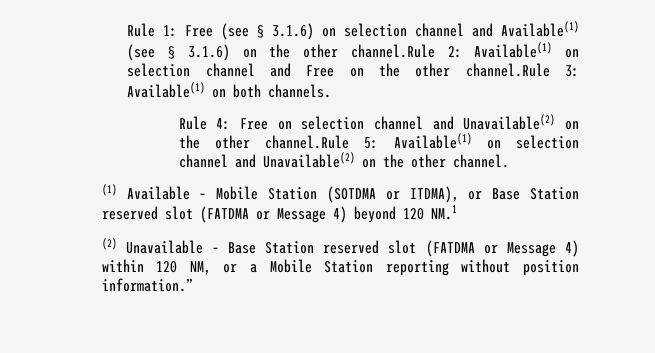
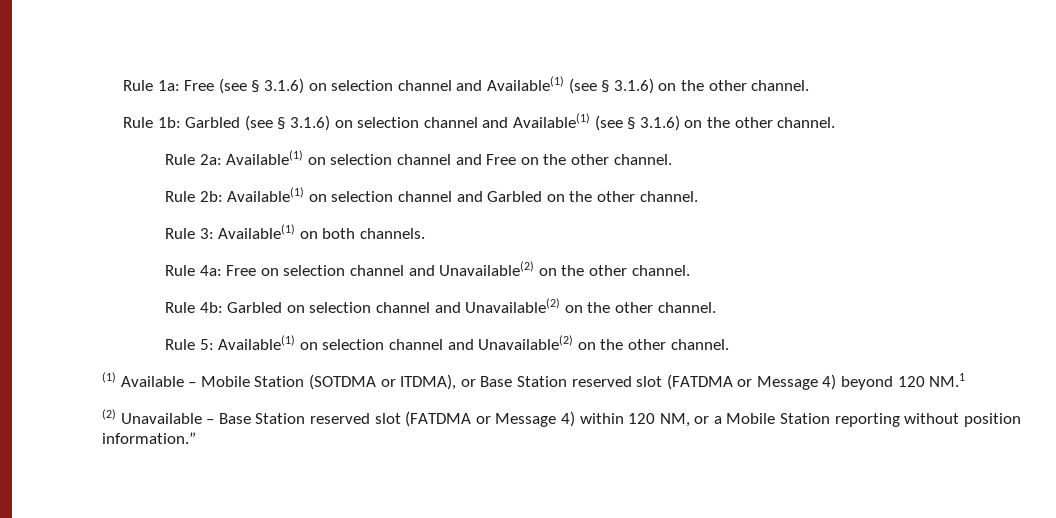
- Rule 1: Free (see § 3.1.6) on selection channel and Available(1) (see § 3.1.6) on the other channel.Rule 2: Available(1) on selection channel and Free on the other channel.Rule 3: Available(1) on both channels.
+ Rule 1a: Free (see § 3.1.6) on selection channel and Available(1) (see § 3.1.6) on the other channel.
+ Rule 1b: Garbled (see § 3.1.6) on selection channel and Available(1) (see § 3.1.6) on the other channel.
+ Rule 2a: Available(1) on selection channel and Free on the other channel.
+ Rule 2b: Available(1) on selection channel and Garbled on the other channel.
+ Rule 3: Available(1) on both channels.
- Rule 4: Free on selection channel and Unavailable(2) on the other channel.Rule 5: Available(1) on selection channel and Unavailable(2) on the other channel.
+ Rule 4a: Free on selection channel and Unavailable(2) on the other channel.
+ Rule 4b: Garbled on selection channel and Unavailable(2) on the other channel.
+ Rule 5: Available(1) on selection channel and Unavailable(2) on the other channel.

